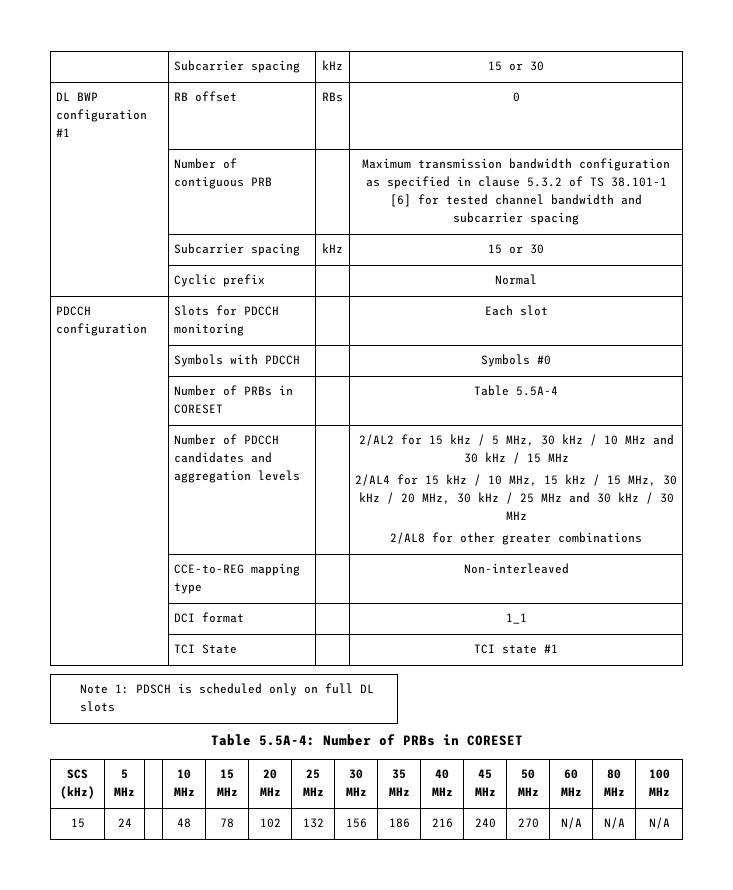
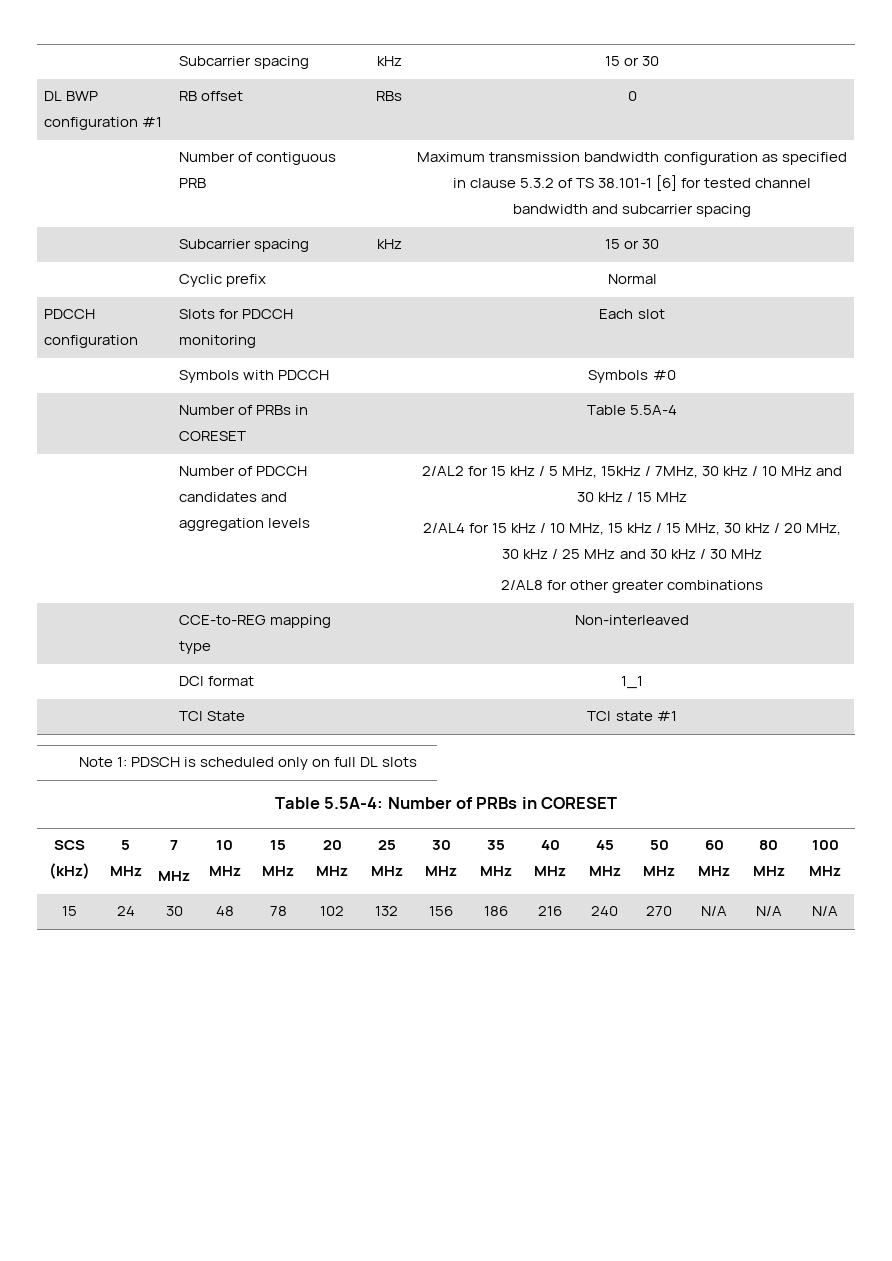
- 2/AL2 for 15 kHz / 5 MHz, 30 kHz / 10 MHz and 30 kHz / 15 MHz
+ 2/AL2 for 15 kHz / 5 MHz, 15kHz / 7MHz, 30 kHz / 10 MHz and 30 kHz / 15 MHz
- SCS (kHz) | 5 MHz | | 10 MHz | 15 MHz | 20 MHz | 25 MHz | 30 MHz | 35 MHz | 40 MHz | 45 MHz | 50 MHz | 60 MHz | 80 MHz | 100 MHz
+ SCS (kHz) | 5 MHz | 7
+ MHz | 10 MHz | 15 MHz | 20 MHz | 25 MHz | 30 MHz | 35 MHz | 40 MHz | 45 MHz | 50 MHz | 60 MHz | 80 MHz | 100 MHz
- 15 | 24 | | 48 | 78 | 102 | 132 | 156 | 186 | 216 | 240 | 270 | N/A | N/A | N/A
+ 15 | 24 | 30 | 48 | 78 | 102 | 132 | 156 | 186 | 216 | 240 | 270 | N/A | N/A | N/A

